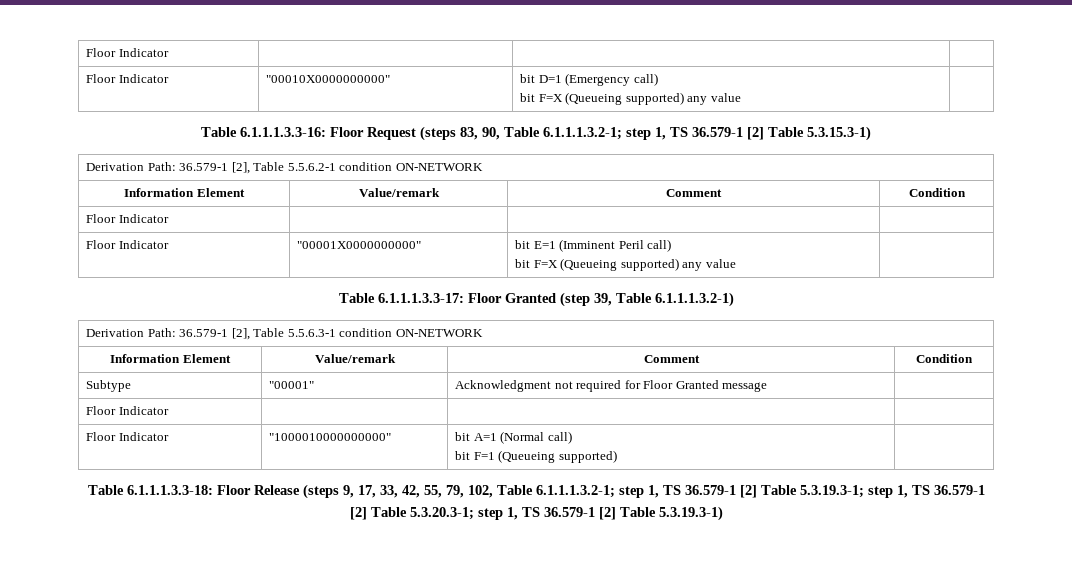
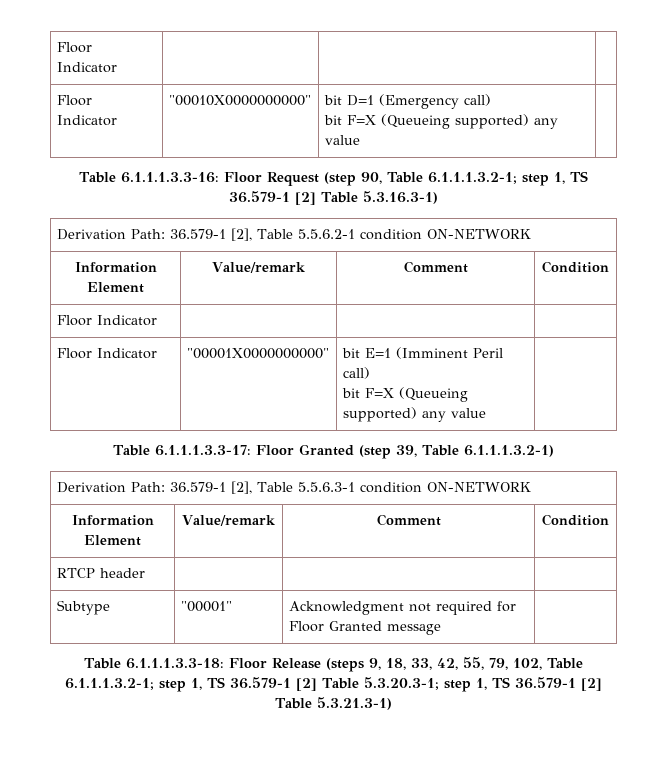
- Table 6.1.1.1.3.3-16: Floor Request (steps 83, 90, Table 6.1.1.1.3.2-1; step 1, TS 36.579-1 [2] Table 5.3.15.3-1)
+ Table 6.1.1.1.3.3-16: Floor Request (step 90, Table 6.1.1.1.3.2-1; step 1, TS 36.579-1 [2] Table 5.3.16.3-1)
+ RTCP header | | |
  Subtype | "00001" | Acknowledgment not required for Floor Granted message |
- Floor Indicator | | |
- Floor Indicator | "1000010000000000" | bit A=1 (Normal call)
- bit F=1 (Queueing supported) |
- Table 6.1.1.1.3.3-18: Floor Release (steps 9, 17, 33, 42, 55, 79, 102, Table 6.1.1.1.3.2-1; step 1, TS 36.579-1 [2] Table 5.3.19.3-1; step 1, TS 36.579-1 [2] Table 5.3.20.3-1; step 1, TS 36.579-1 [2] Table 5.3.19.3-1)
+ Table 6.1.1.1.3.3-18: Floor Release (steps 9, 18, 33, 42, 55, 79, 102, Table 6.1.1.1.3.2-1; step 1, TS 36.579-1 [2] Table 5.3.20.3-1; step 1, TS 36.579-1 [2] Table 5.3.21.3-1)

